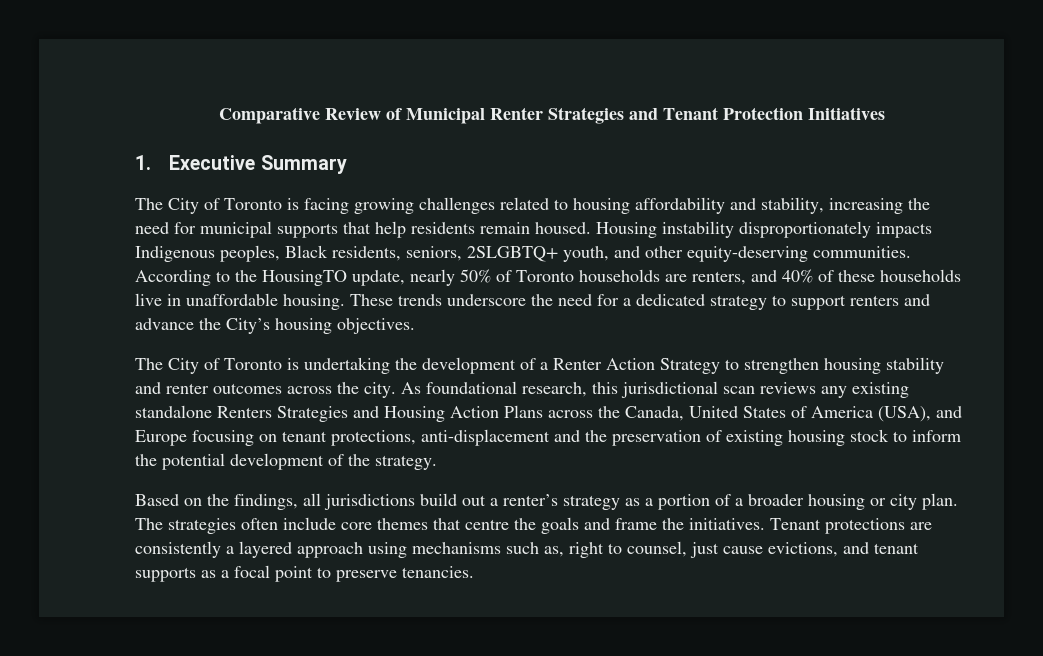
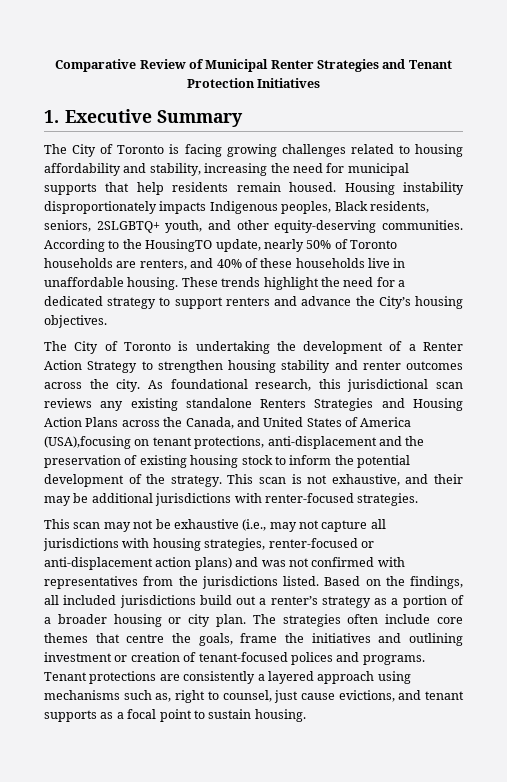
- These trends underscore the need for a dedicated strategy to support renters and advance the City’s housing objectives.
+ These trends highlight the need for a dedicated strategy to support renters and advance the City’s housing objectives.
- As foundational research, this jurisdictional scan reviews any existing standalone Renters Strategies and Housing Action Plans across the Canada, United States of America (USA), and Europe focusing on tenant protections, anti-displacement and the preservation of existing housing stock to inform the potential development of the strategy.
- Based on the findings, all jurisdictions build out a renter’s strategy as a portion of a broader housing or city plan.
+ As foundational research, this jurisdictional scan reviews any existing standalone Renters Strategies and Housing Action Plans across the Canada, and United States of America (USA),focusing on tenant protections, anti-displacement and the preservation of existing housing stock to inform the potential development of the strategy. This scan is not exhaustive, and their may be additional jurisdictions with renter-focused strategies.
+ This scan may not be exhaustive (i.e., may not capture all jurisdictions with housing strategies, renter-focused or anti-displacement action plans) and was not confirmed with representatives from the jurisdictions listed. Based on the findings, all included jurisdictions build out a renter’s strategy as a portion of a broader housing or city plan.
- The strategies often include core themes that centre the goals and frame the initiatives.
+ The strategies often include core themes that centre the goals, frame the initiatives and outlining investment or creation of tenant-focused polices and programs.
- Tenant protections are consistently a layered approach using mechanisms such as, right to counsel, just cause evictions, and tenant supports as a focal point to preserve tenancies.
+ Tenant protections are consistently a layered approach using mechanisms such as, right to counsel, just cause evictions, and tenant supports as a focal point to sustain housing.

